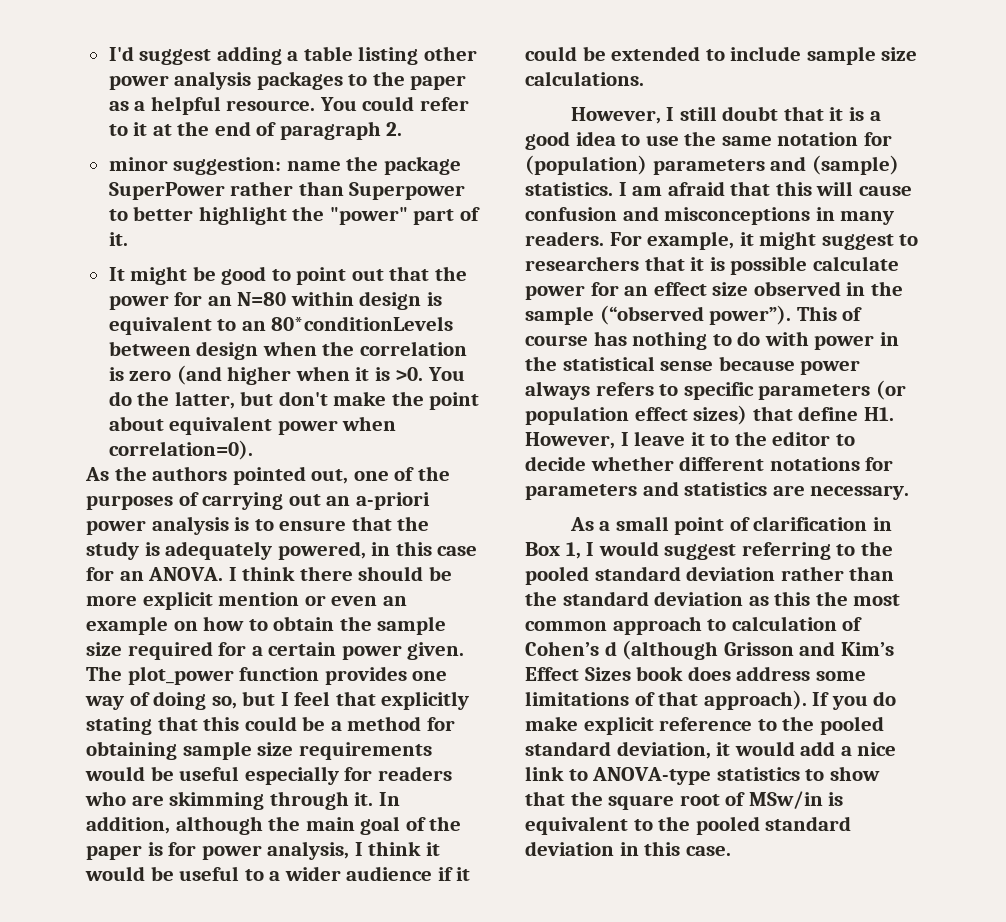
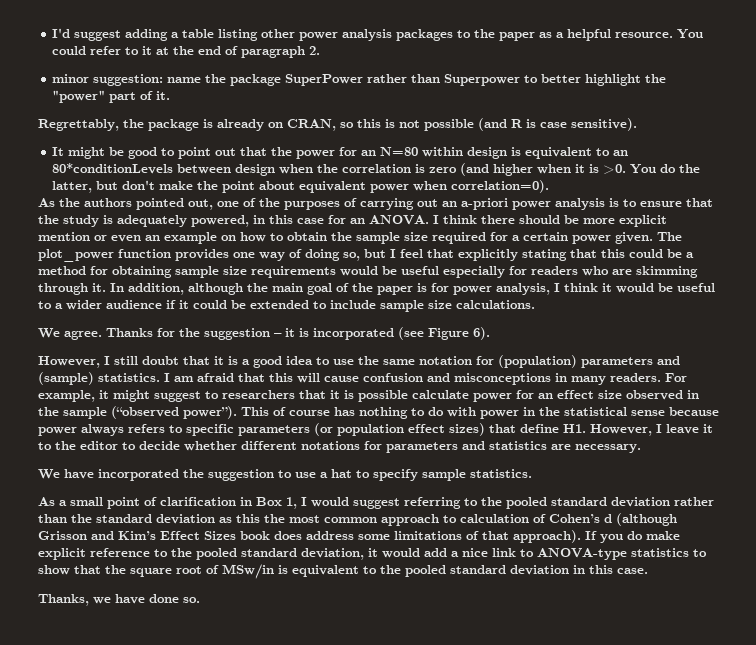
+ Regrettably, the package is already on CRAN, so this is not possible (and R is case sensitive).
+ We agree. Thanks for the suggestion – it is incorporated (see Figure 6).
+ We have incorporated the suggestion to use a hat to specify sample statistics.
+ Thanks, we have done so.

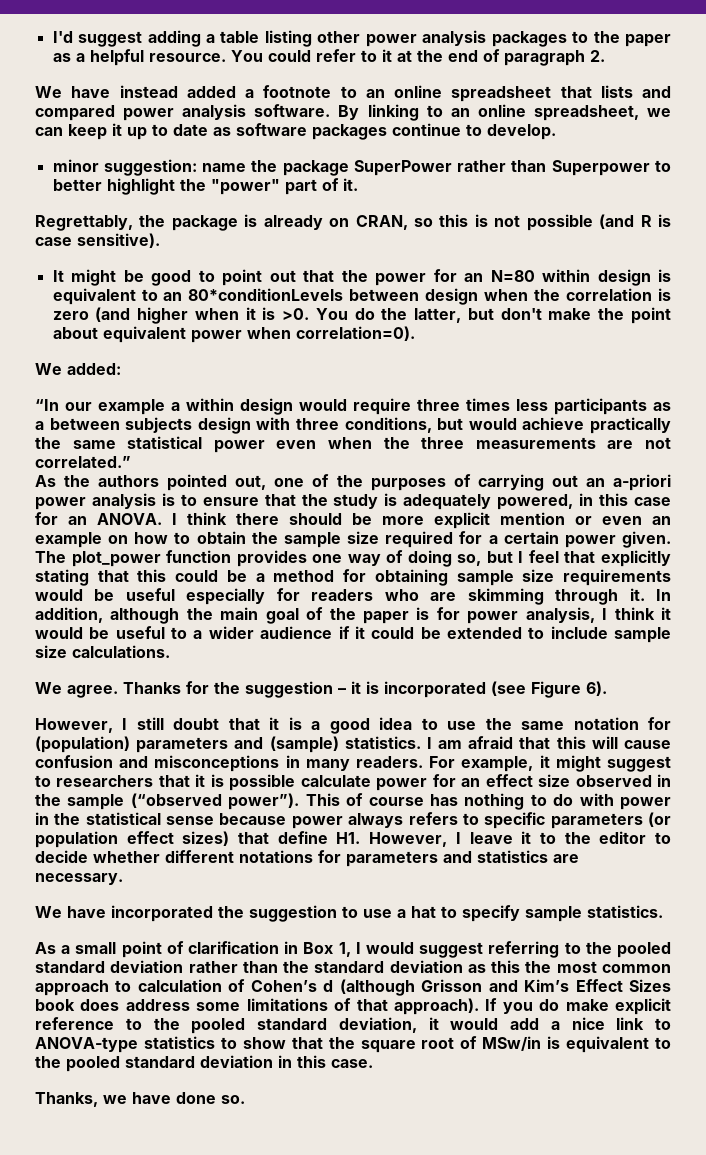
+ We have instead added a footnote to an online spreadsheet that lists and compared power analysis software. By linking to an online spreadsheet, we can keep it up to date as software packages continue to develop.
+ We added:
+ “In our example a within design would require three times less participants as a between subjects design with three conditions, but would achieve practically the same statistical power even when the three measurements are not correlated.”

